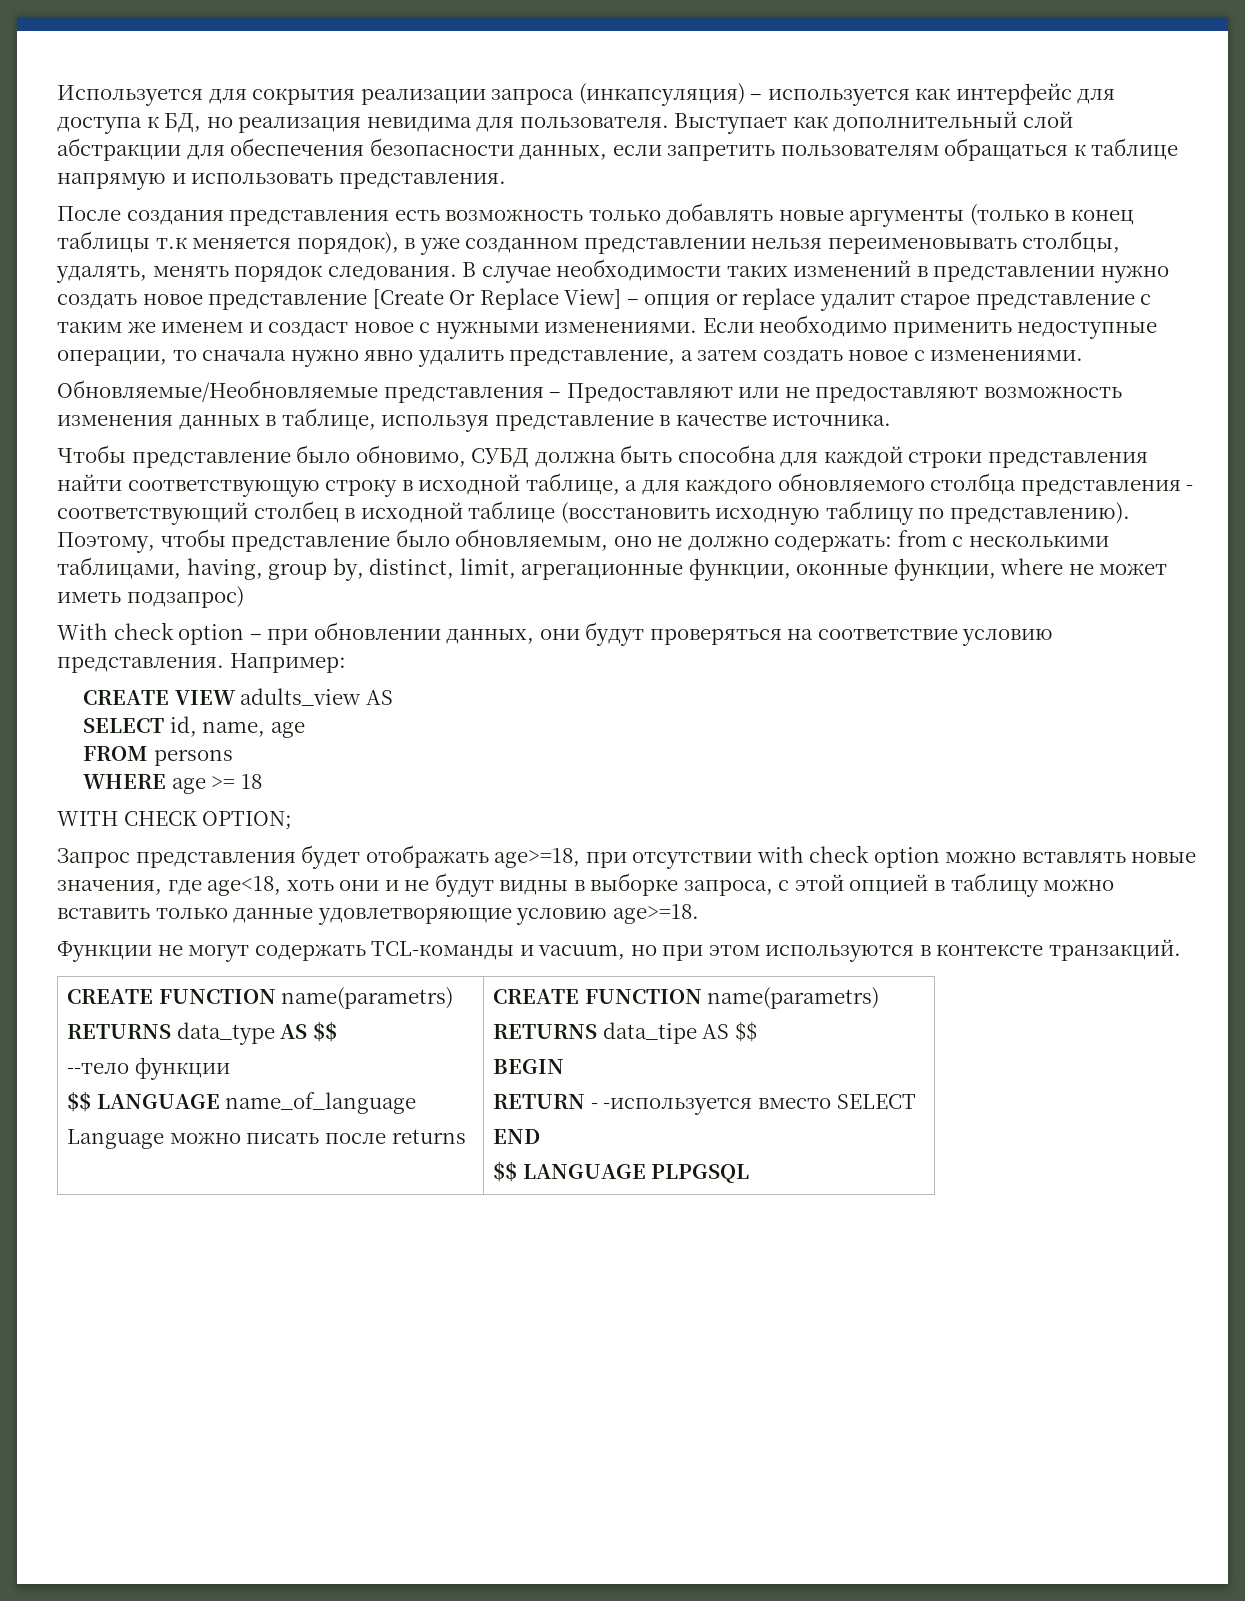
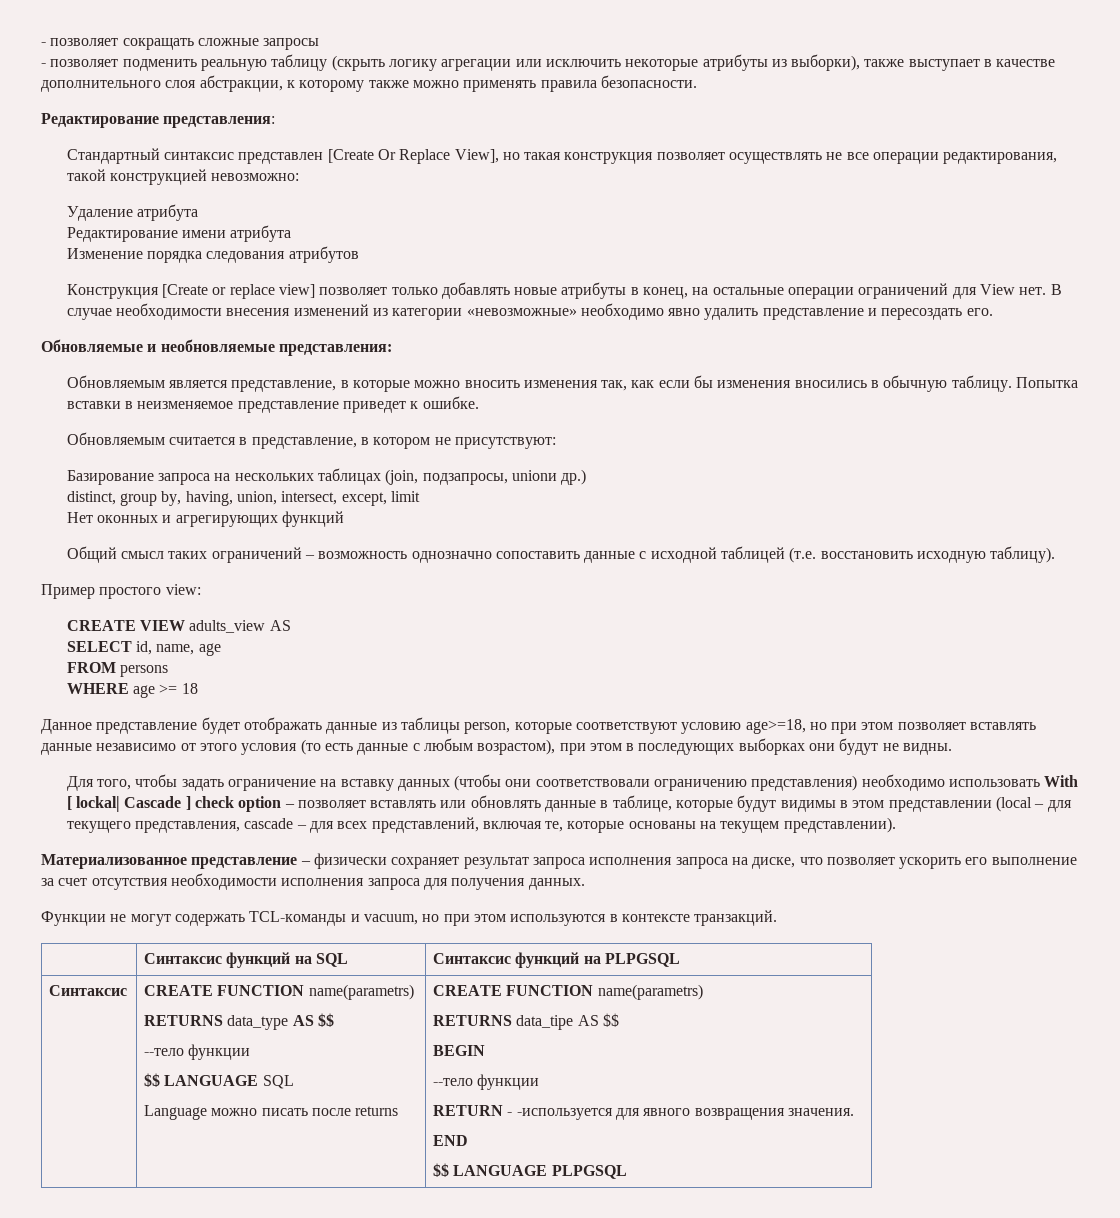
- Используется для сокрытия реализации запроса (инкапсуляция) – используется как интерфейс для доступа к БД, но реализация невидима для пользователя. Выступает как дополнительный слой абстракции для обеспечения безопасности данных, если запретить пользователям обращаться к таблице напрямую и использовать представления.
- После создания представления есть возможность только добавлять новые аргументы (только в конец таблицы т.к меняется порядок), в уже созданном представлении нельзя переименовывать столбцы, удалять, менять порядок следования. В случае необходимости таких изменений в представлении нужно создать новое представление [Create Or Replace View] – опция or replace удалит старое представление с таким же именем и создаст новое с нужными изменениями. Если необходимо применить недоступные операции, то сначала нужно явно удалить представление, а затем создать новое с изменениями.
- Обновляемые/Необновляемые представления – Предоставляют или не предоставляют возможность изменения данных в таблице, используя представление в качестве источника.
- Чтобы представление было обновимо, СУБД должна быть способна для каждой строки представления найти соответствующую строку в исходной таблице, а для каждого обновляемого столбца представления - соответствующий столбец в исходной таблице (восстановить исходную таблицу по представлению). Поэтому, чтобы представление было обновляемым, оно не должно содержать: from с несколькими таблицами, having, group by, distinct, limit, агрегационные функции, оконные функции, where не может иметь подзапрос)
- With check option – при обновлении данных, они будут проверяться на соответствие условию представления. Например:
+ - позволяет сокращать сложные запросы
+ - позволяет подменить реальную таблицу (скрыть логику агрегации или исключить некоторые атрибуты из выборки), также выступает в качестве дополнительного слоя абстракции, к которому также можно применять правила безопасности.
+ Редактирование представления:
+ Стандартный синтаксис представлен [Create Or Replace View], но такая конструкция позволяет осуществлять не все операции редактирования, такой конструкцией невозможно:
+ Удаление атрибута
+ Редактирование имени атрибута
+ Изменение порядка следования атрибутов
+ Конструкция [Create or replace view] позволяет только добавлять новые атрибуты в конец, на остальные операции ограничений для View нет. В случае необходимости внесения изменений из категории «невозможные» необходимо явно удалить представление и пересоздать его.
+ Обновляемые и необновляемые представления:
+ Обновляемым является представление, в которые можно вносить изменения так, как если бы изменения вносились в обычную таблицу. Попытка вставки в неизменяемое представление приведет к ошибке.
+ Обновляемым считается в представление, в котором не присутствуют:
+ Базирование запроса на нескольких таблицах (join, подзапросы, unionи др.)
+ distinct, group by, having, union, intersect, except, limit
+ Нет оконных и агрегирующих функций
+ Общий смысл таких ограничений – возможность однозначно сопоставить данные с исходной таблицей (т.е. восстановить исходную таблицу).
+ Пример простого view:
- WITH CHECK OPTION;
- Запрос представления будет отображать age>=18, при отсутствии with check option можно вставлять новые значения, где age<18, хоть они и не будут видны в выборке запроса, с этой опцией в таблицу можно вставить только данные удовлетворяющие условию age>=18.
+ Данное представление будет отображать данные из таблицы person, которые соответствуют условию age>=18, но при этом позволяет вставлять данные независимо от этого условия (то есть данные с любым возрастом), при этом в последующих выборках они будут не видны.
+ Для того, чтобы задать ограничение на вставку данных (чтобы они соответствовали ограничению представления) необходимо использовать With [ lockal| Cascade ] check option – позволяет вставлять или обновлять данные в таблице, которые будут видимы в этом представлении (local – для текущего представления, cascade – для всех представлений, включая те, которые основаны на текущем представлении).
+ Материализованное представление – физически сохраняет результат запроса исполнения запроса на диске, что позволяет ускорить его выполнение за счет отсутствия необходимости исполнения запроса для получения данных.
  Функции не могут содержать TCL-команды и vacuum, но при этом используются в контексте транзакций.
- CREATE FUNCTION name(parametrs)
+ | Синтаксис функций на SQL | Синтаксис функций на PLPGSQL
+ Синтаксис | CREATE FUNCTION name(parametrs)
  RETURNS data_type AS $$
  --тело функции
- $$ LANGUAGE name_of_language
+ $$ LANGUAGE SQL
  Language можно писать после returns | CREATE FUNCTION name(parametrs)
  RETURNS data_tipe AS $$
  BEGIN
- RETURN - -используется вместо SELECT
+ --тело функции
+ RETURN - -используется для явного возвращения значения.

